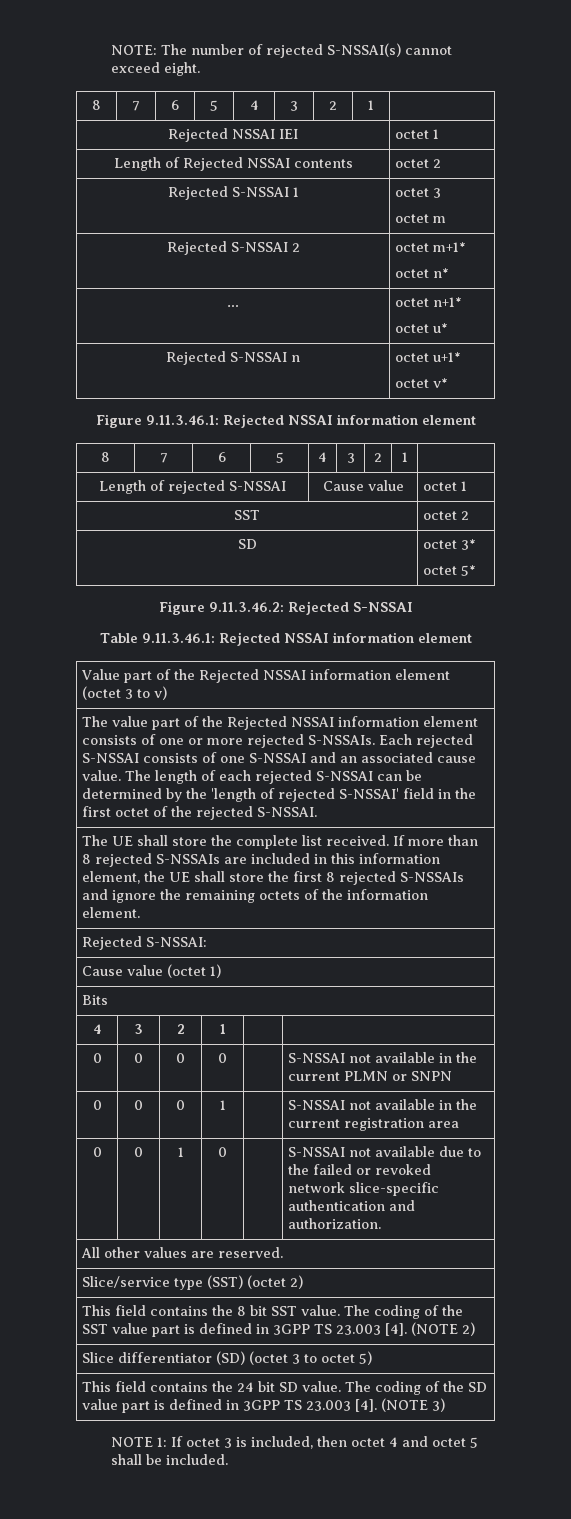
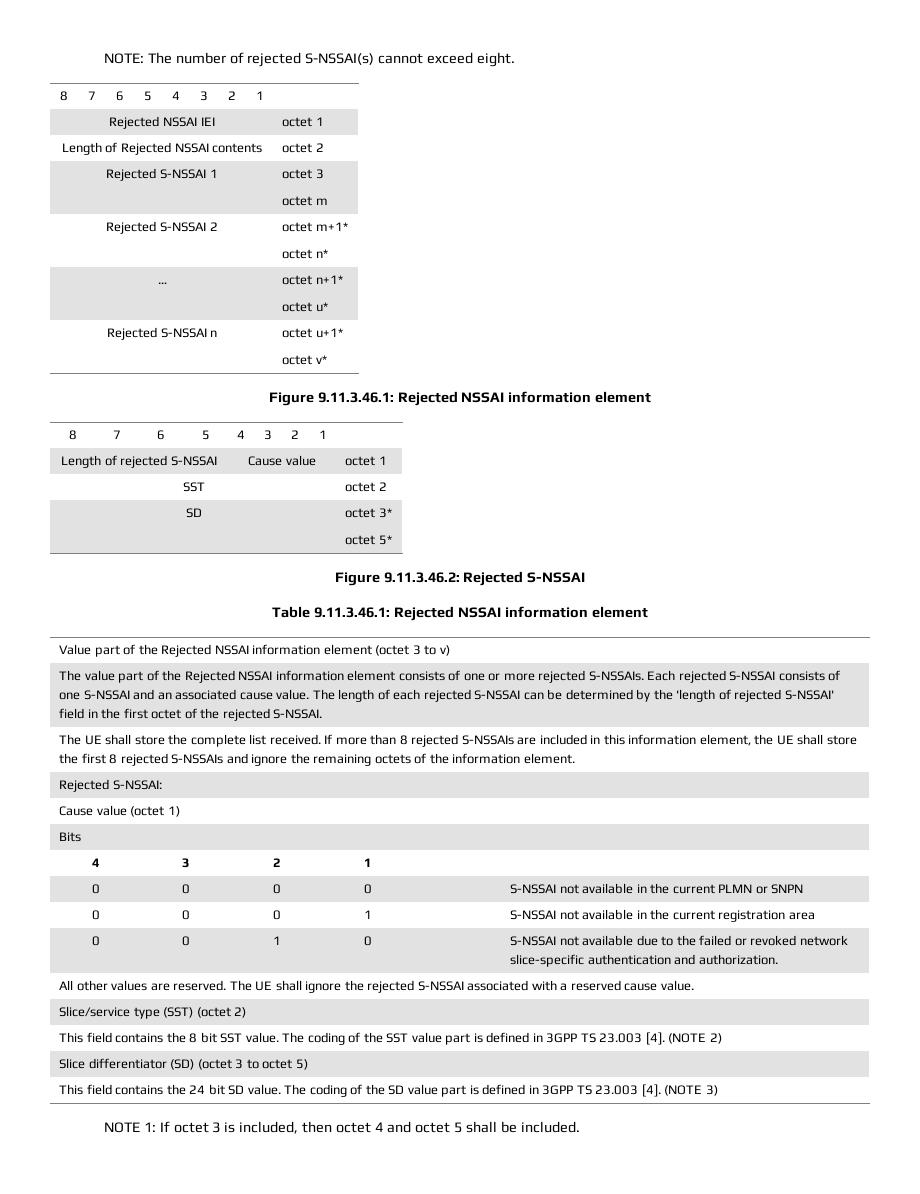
- All other values are reserved.
+ All other values are reserved. The UE shall ignore the rejected S-NSSAI associated with a reserved cause value.

